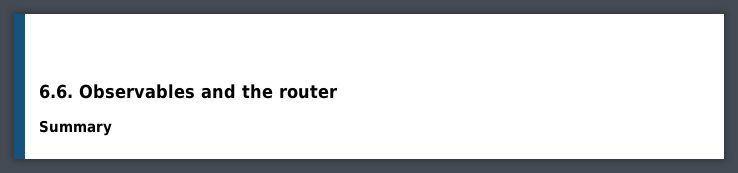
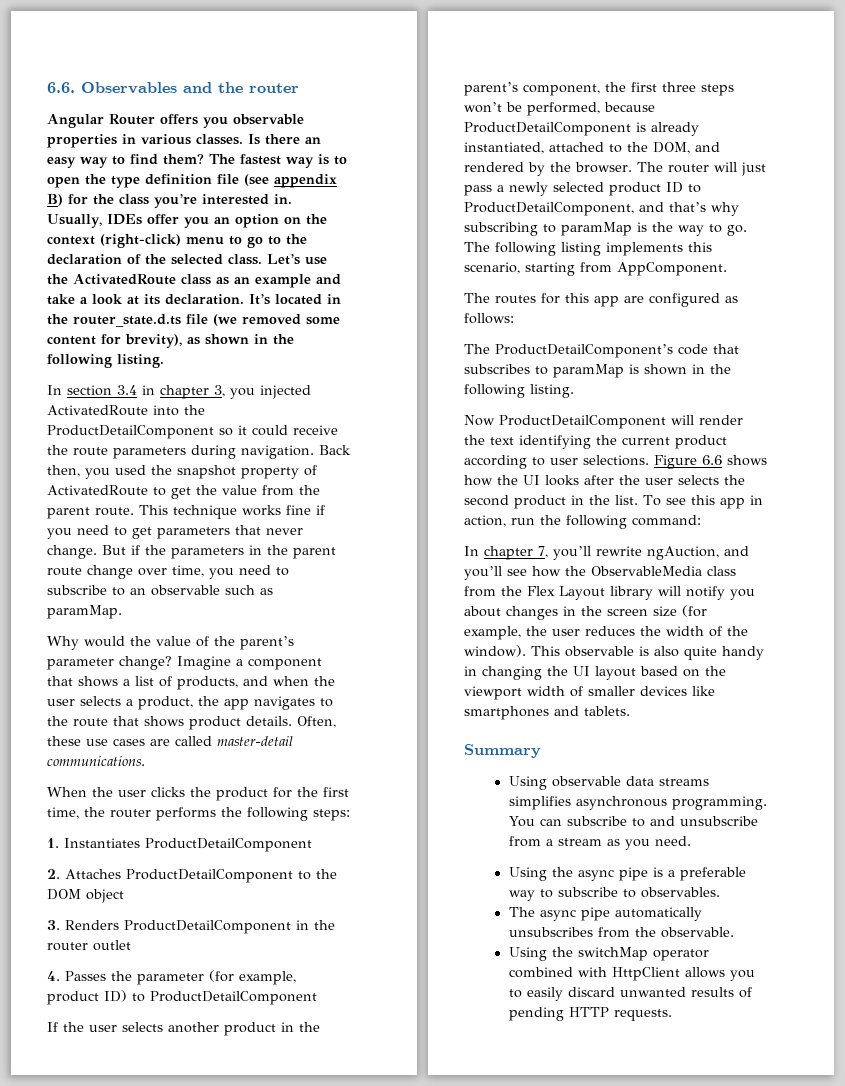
+ Angular Router offers you observable properties in various classes. Is there an easy way to find them? The fastest way is to open the type definition file (see appendix B) for the class you’re interested in. Usually, IDEs offer you an option on the context (right-click) menu to go to the declaration of the selected class. Let’s use the ActivatedRoute class as an example and take a look at its declaration. It’s located in the router_state.d.ts file (we removed some content for brevity), as shown in the following listing.
+ In section 3.4 in chapter 3, you injected ActivatedRoute into the ProductDetailComponent so it could receive the route parameters during navigation. Back then, you used the snapshot property of ActivatedRoute to get the value from the parent route. This technique works fine if you need to get parameters that never change. But if the parameters in the parent route change over time, you need to subscribe to an observable such as paramMap.
+ Why would the value of the parent’s parameter change? Imagine a component that shows a list of products, and when the user selects a product, the app navigates to the route that shows product details. Often, these use cases are called master-detail communications.
+ When the user clicks the product for the first time, the router performs the following steps:
+ 1. Instantiates ProductDetailComponent
+ 2. Attaches ProductDetailComponent to the DOM object
+ 3. Renders ProductDetailComponent in the router outlet
+ 4. Passes the parameter (for example, product ID) to ProductDetailComponent
+ If the user selects another product in the parent’s component, the first three steps won’t be performed, because ProductDetailComponent is already instantiated, attached to the DOM, and rendered by the browser. The router will just pass a newly selected product ID to ProductDetailComponent, and that’s why subscribing to paramMap is the way to go. The following listing implements this scenario, starting from AppComponent.
+ The routes for this app are configured as follows:
+ The ProductDetailComponent’s code that subscribes to paramMap is shown in the following listing.
+ Now ProductDetailComponent will render the text identifying the current product according to user selections. Figure 6.6 shows how the UI looks after the user selects the second product in the list. To see this app in action, run the following command:
+ In chapter 7, you’ll rewrite ngAuction, and you’ll see how the ObservableMedia class from the Flex Layout library will notify you about changes in the screen size (for example, the user reduces the width of the window). This observable is also quite handy in changing the UI layout based on the viewport width of smaller devices like smartphones and tablets.
  Summary
+ Using observable data streams simplifies asynchronous programming. You can subscribe to and unsubscribe from a stream as you need.
+ Using the async pipe is a preferable way to subscribe to observables.
+ The async pipe automatically unsubscribes from the observable.
+ Using the switchMap operator combined with HttpClient allows you to easily discard unwanted results of pending HTTP requests.

